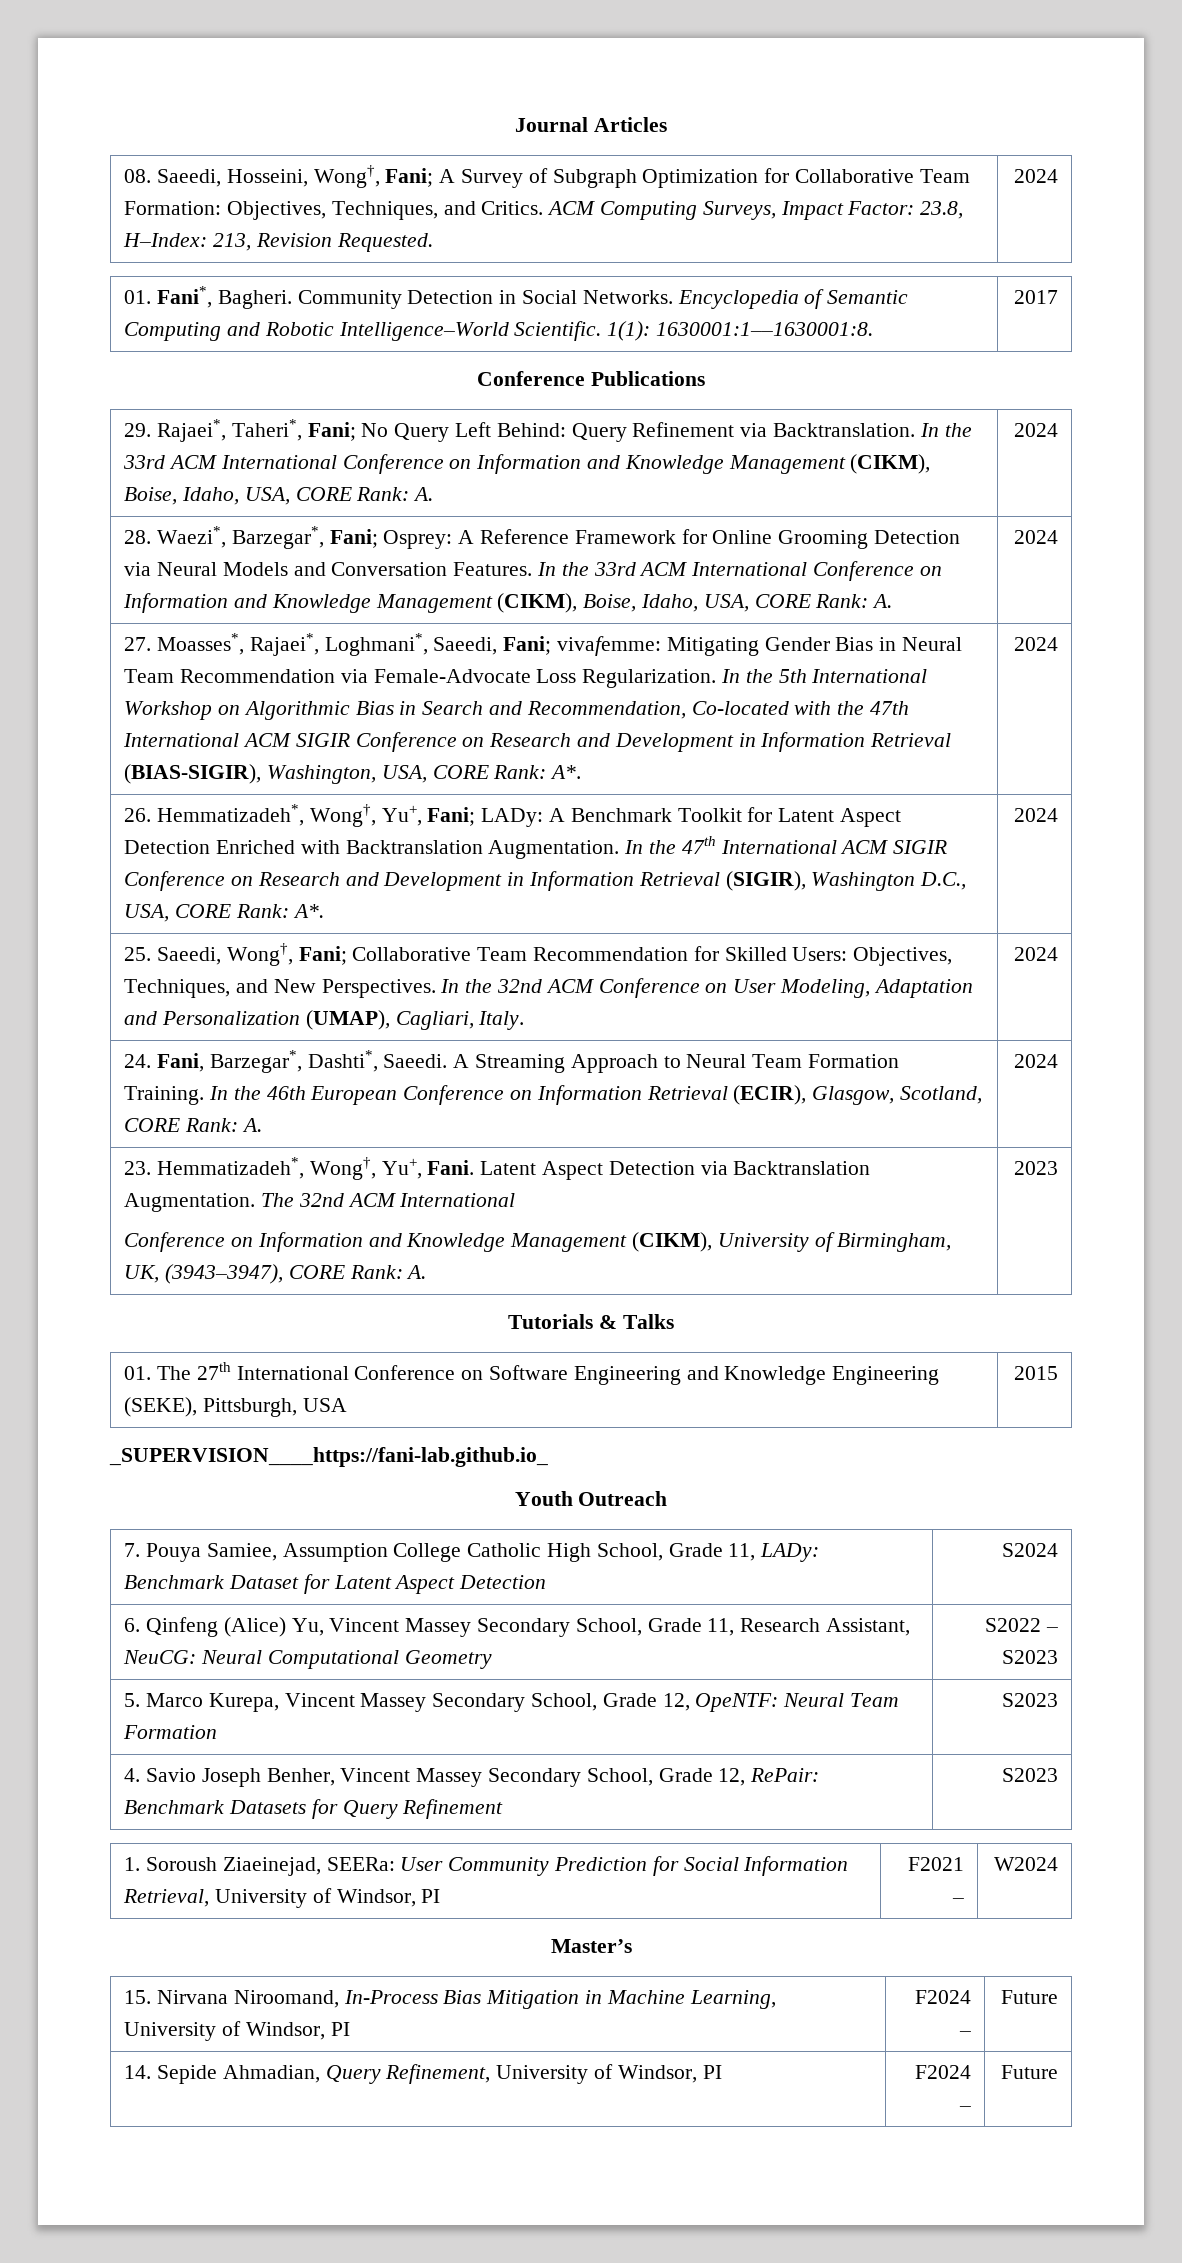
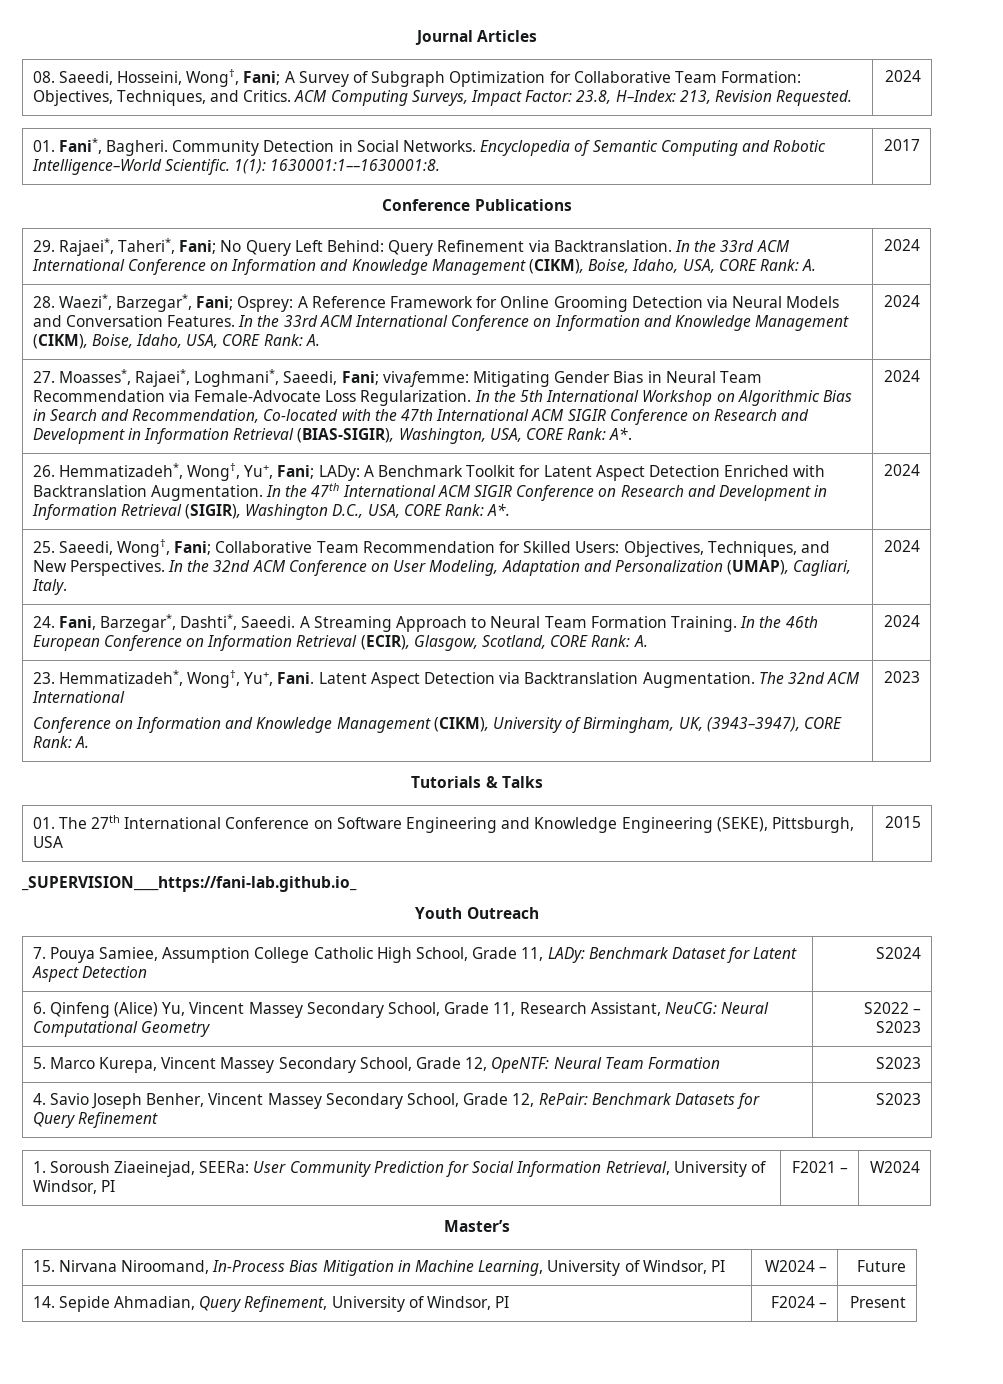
- 15. Nirvana Niroomand, In-Process Bias Mitigation in Machine Learning, University of Windsor, PI | F2024 – | Future
+ 15. Nirvana Niroomand, In-Process Bias Mitigation in Machine Learning, University of Windsor, PI | W2024 – | Future
- 14. Sepide Ahmadian, Query Refinement, University of Windsor, PI | F2024 – | Future
+ 14. Sepide Ahmadian, Query Refinement, University of Windsor, PI | F2024 – | Present

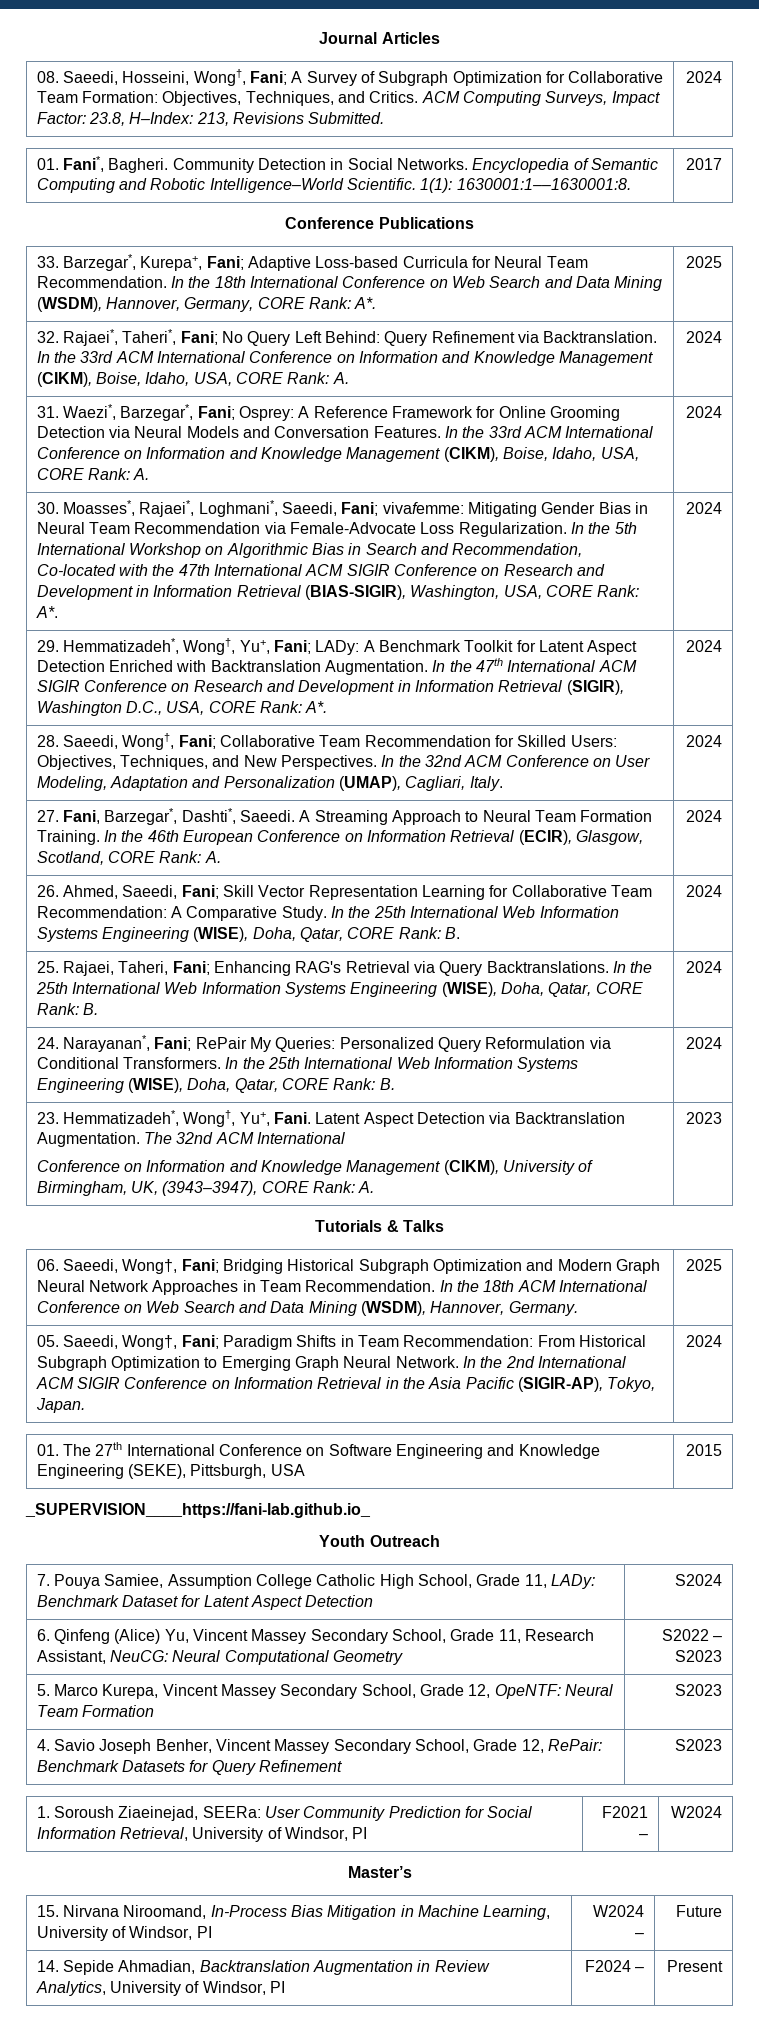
- 08. Saeedi, Hosseini, Wong†, Fani; A Survey of Subgraph Optimization for Collaborative Team Formation: Objectives, Techniques, and Critics. ACM Computing Surveys, Impact Factor: 23.8, H–Index: 213, Revision Requested. | 2024
+ 08. Saeedi, Hosseini, Wong†, Fani; A Survey of Subgraph Optimization for Collaborative Team Formation: Objectives, Techniques, and Critics. ACM Computing Surveys, Impact Factor: 23.8, H–Index: 213, Revisions Submitted. | 2024
- 29. Rajaei*, Taheri*, Fani; No Query Left Behind: Query Refinement via Backtranslation. In the 33rd ACM International Conference on Information and Knowledge Management (CIKM), Boise, Idaho, USA, CORE Rank: A. | 2024
+ 33. Barzegar*, Kurepa+, Fani; Adaptive Loss-based Curricula for Neural Team Recommendation. In the 18th International Conference on Web Search and Data Mining (WSDM), Hannover, Germany, CORE Rank: A*. | 2025
+ 32. Rajaei*, Taheri*, Fani; No Query Left Behind: Query Refinement via Backtranslation. In the 33rd ACM International Conference on Information and Knowledge Management (CIKM), Boise, Idaho, USA, CORE Rank: A. | 2024
- 28. Waezi*, Barzegar*, Fani; Osprey: A Reference Framework for Online Grooming Detection via Neural Models and Conversation Features. In the 33rd ACM International Conference on Information and Knowledge Management (CIKM), Boise, Idaho, USA, CORE Rank: A. | 2024
+ 31. Waezi*, Barzegar*, Fani; Osprey: A Reference Framework for Online Grooming Detection via Neural Models and Conversation Features. In the 33rd ACM International Conference on Information and Knowledge Management (CIKM), Boise, Idaho, USA, CORE Rank: A. | 2024
- 27. Moasses*, Rajaei*, Loghmani*, Saeedi, Fani; vivafemme: Mitigating Gender Bias in Neural Team Recommendation via Female-Advocate Loss Regularization.
+ 30. Moasses*, Rajaei*, Loghmani*, Saeedi, Fani; vivafemme: Mitigating Gender Bias in Neural Team Recommendation via Female-Advocate Loss Regularization.
- 26. Hemmatizadeh*, Wong†, Yu+, Fani; LADy: A Benchmark Toolkit for Latent Aspect Detection Enriched with Backtranslation Augmentation. In the 47th International ACM SIGIR Conference on Research and Development in Information Retrieval (SIGIR), Washington D.C., USA, CORE Rank: A*. | 2024
+ 29. Hemmatizadeh*, Wong†, Yu+, Fani; LADy: A Benchmark Toolkit for Latent Aspect Detection Enriched with Backtranslation Augmentation. In the 47th International ACM SIGIR Conference on Research and Development in Information Retrieval (SIGIR), Washington D.C., USA, CORE Rank: A*. | 2024
- 25. Saeedi, Wong†, Fani; Collaborative Team Recommendation for Skilled Users: Objectives, Techniques, and New Perspectives. In the 32nd ACM Conference on User Modeling, Adaptation and Personalization (UMAP), Cagliari, Italy. | 2024
+ 28. Saeedi, Wong†, Fani; Collaborative Team Recommendation for Skilled Users: Objectives, Techniques, and New Perspectives. In the 32nd ACM Conference on User Modeling, Adaptation and Personalization (UMAP), Cagliari, Italy. | 2024
- 24. Fani, Barzegar*, Dashti*, Saeedi. A Streaming Approach to Neural Team Formation Training. In the 46th European Conference on Information Retrieval (ECIR), Glasgow, Scotland, CORE Rank: A. | 2024
+ 27. Fani, Barzegar*, Dashti*, Saeedi. A Streaming Approach to Neural Team Formation Training. In the 46th European Conference on Information Retrieval (ECIR), Glasgow, Scotland, CORE Rank: A. | 2024
+ 26. Ahmed, Saeedi, Fani; Skill Vector Representation Learning for Collaborative Team Recommendation: A Comparative Study. In the 25th International Web Information Systems Engineering (WISE), Doha, Qatar, CORE Rank: B. | 2024
+ 25. Rajaei, Taheri, Fani; Enhancing RAG's Retrieval via Query Backtranslations. In the 25th International Web Information Systems Engineering (WISE), Doha, Qatar, CORE Rank: B. | 2024
+ 24. Narayanan*, Fani; RePair My Queries: Personalized Query Reformulation via Conditional Transformers. In the 25th International Web Information Systems Engineering (WISE), Doha, Qatar, CORE Rank: B. | 2024
+ 06. Saeedi, Wong†, Fani; Bridging Historical Subgraph Optimization and Modern Graph Neural Network Approaches in Team Recommendation. In the 18th ACM International Conference on Web Search and Data Mining (WSDM), Hannover, Germany. | 2025
+ 05. Saeedi, Wong†, Fani; Paradigm Shifts in Team Recommendation: From Historical Subgraph Optimization to Emerging Graph Neural Network. In the 2nd International ACM SIGIR Conference on Information Retrieval in the Asia Pacific (SIGIR-AP), Tokyo, Japan. | 2024
- 14. Sepide Ahmadian, Query Refinement, University of Windsor, PI | F2024 – | Present
+ 14. Sepide Ahmadian, Backtranslation Augmentation in Review Analytics, University of Windsor, PI | F2024 – | Present

